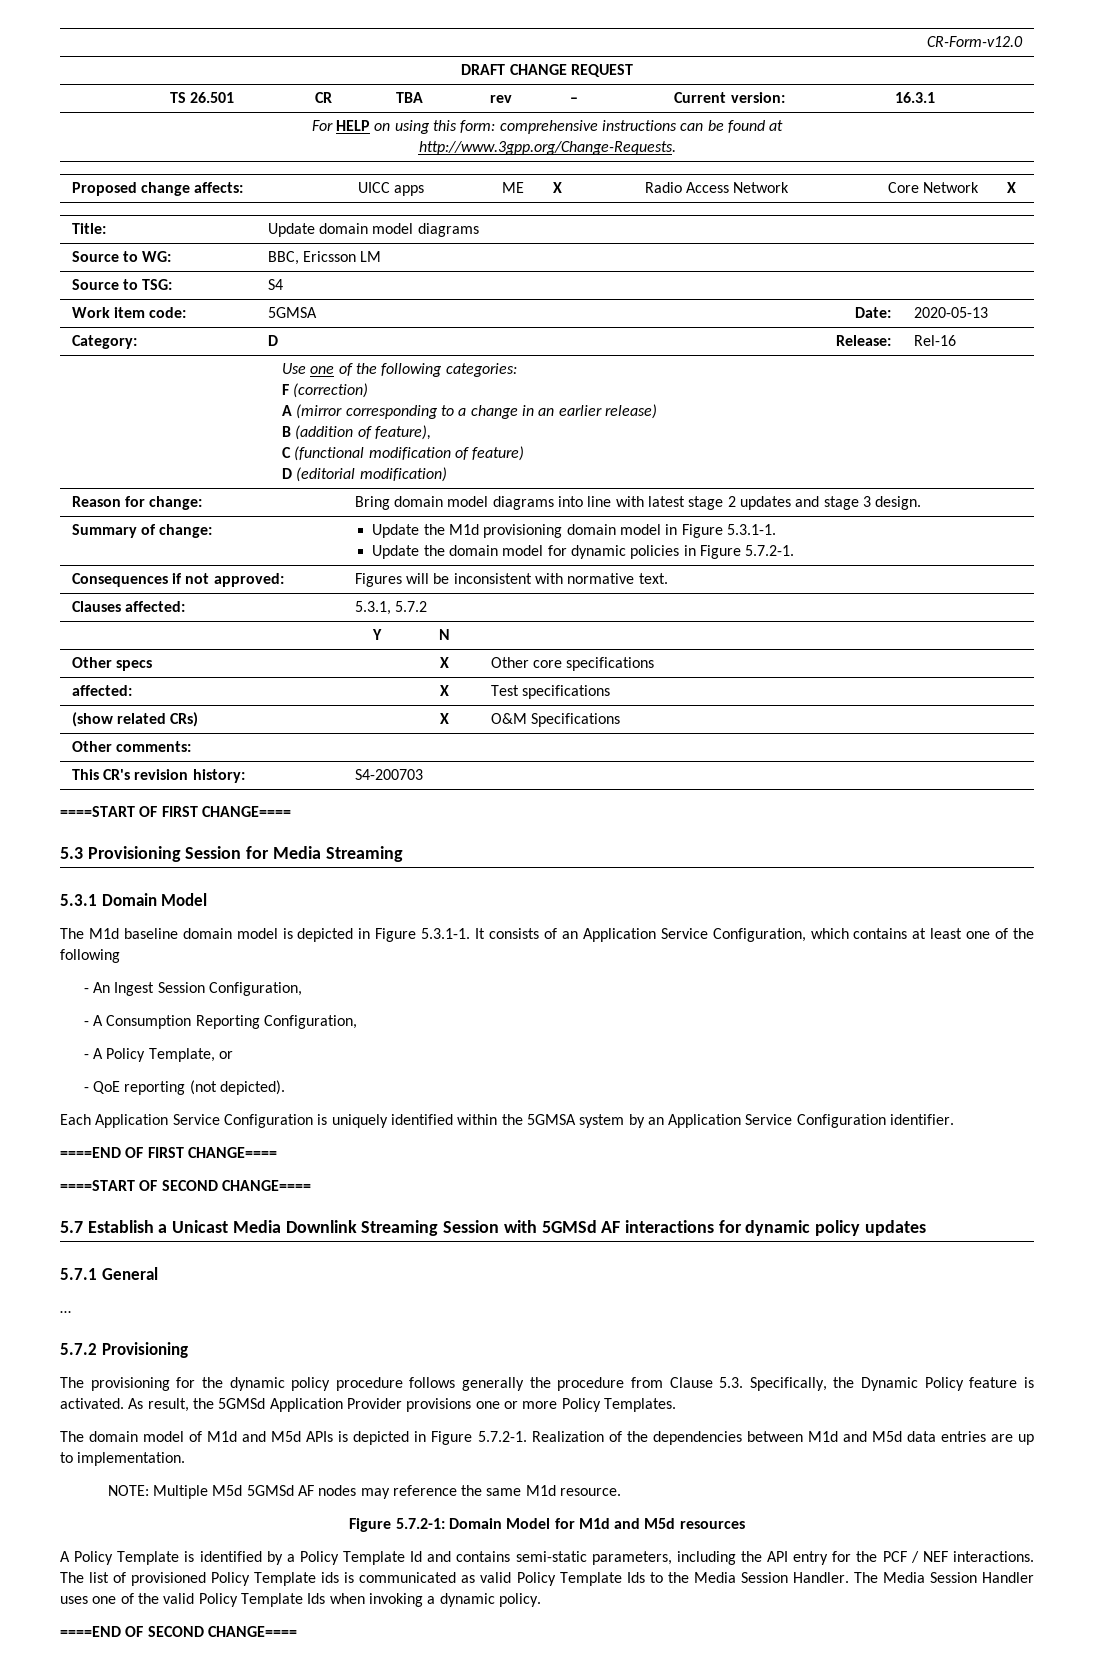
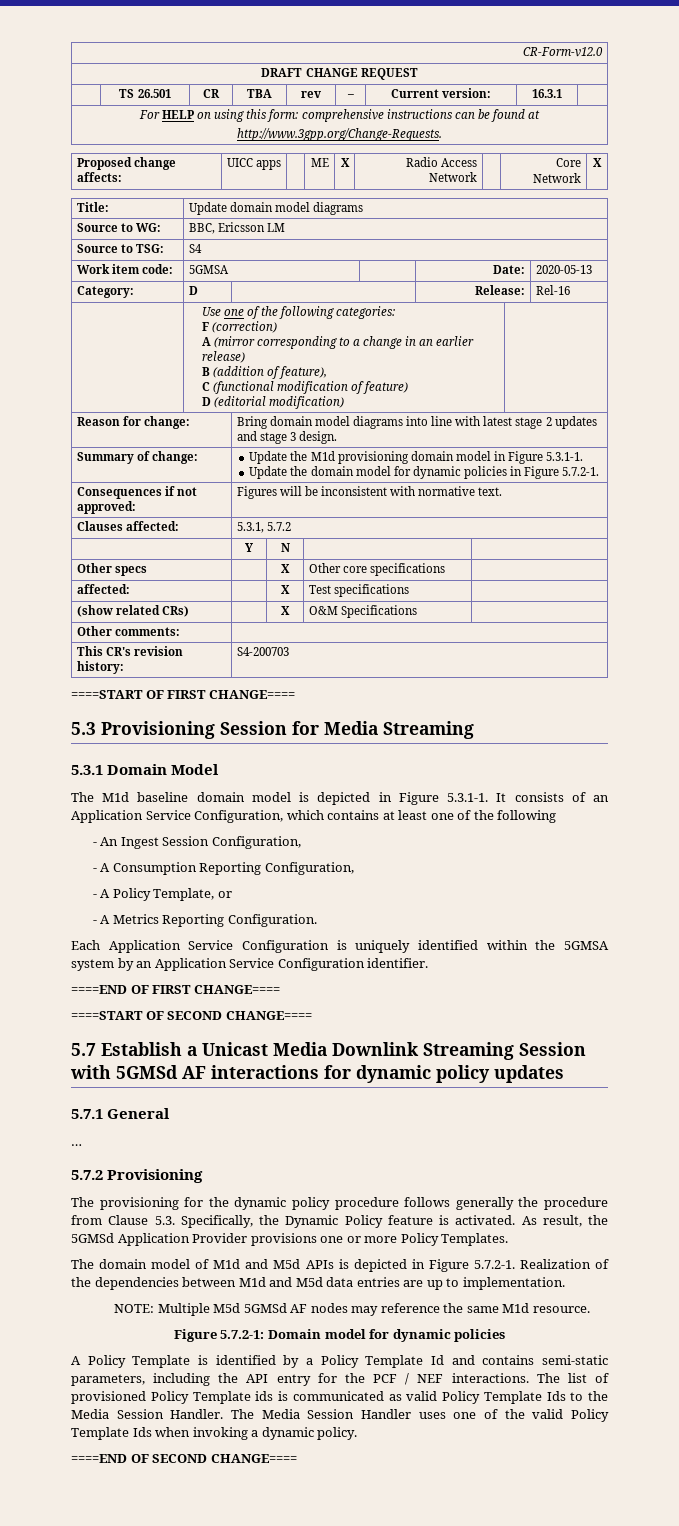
- - QoE reporting (not depicted).
+ - A Metrics Reporting Configuration.
- Figure 5.7.2-1: Domain Model for M1d and M5d resources
+ Figure 5.7.2-1: Domain model for dynamic policies

